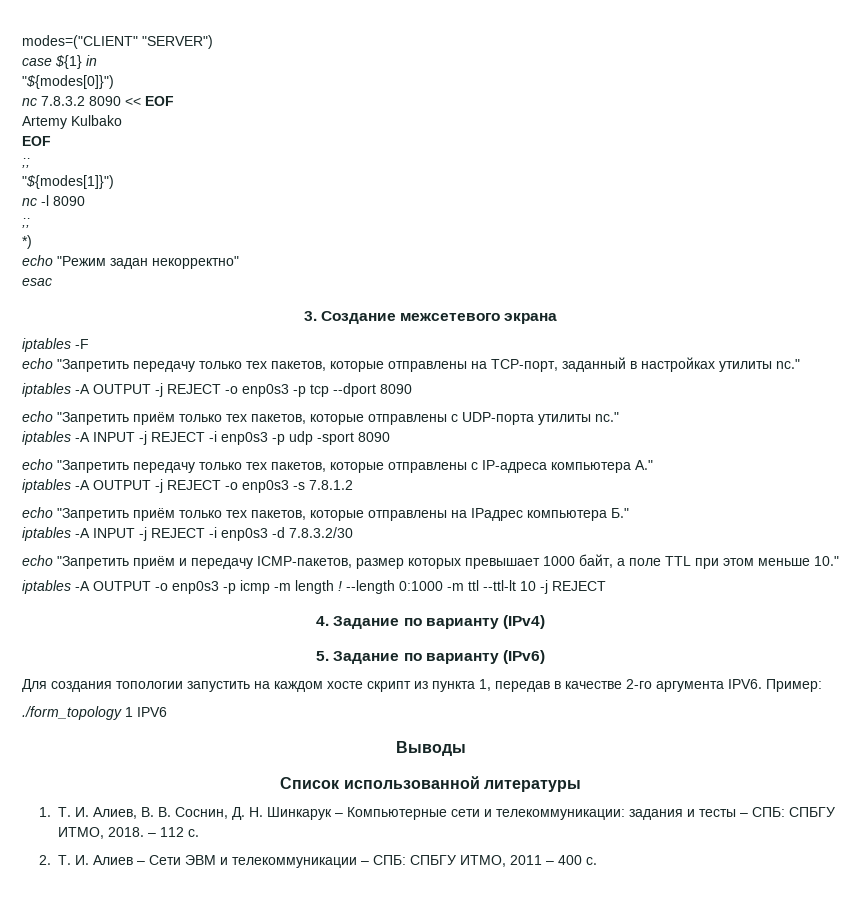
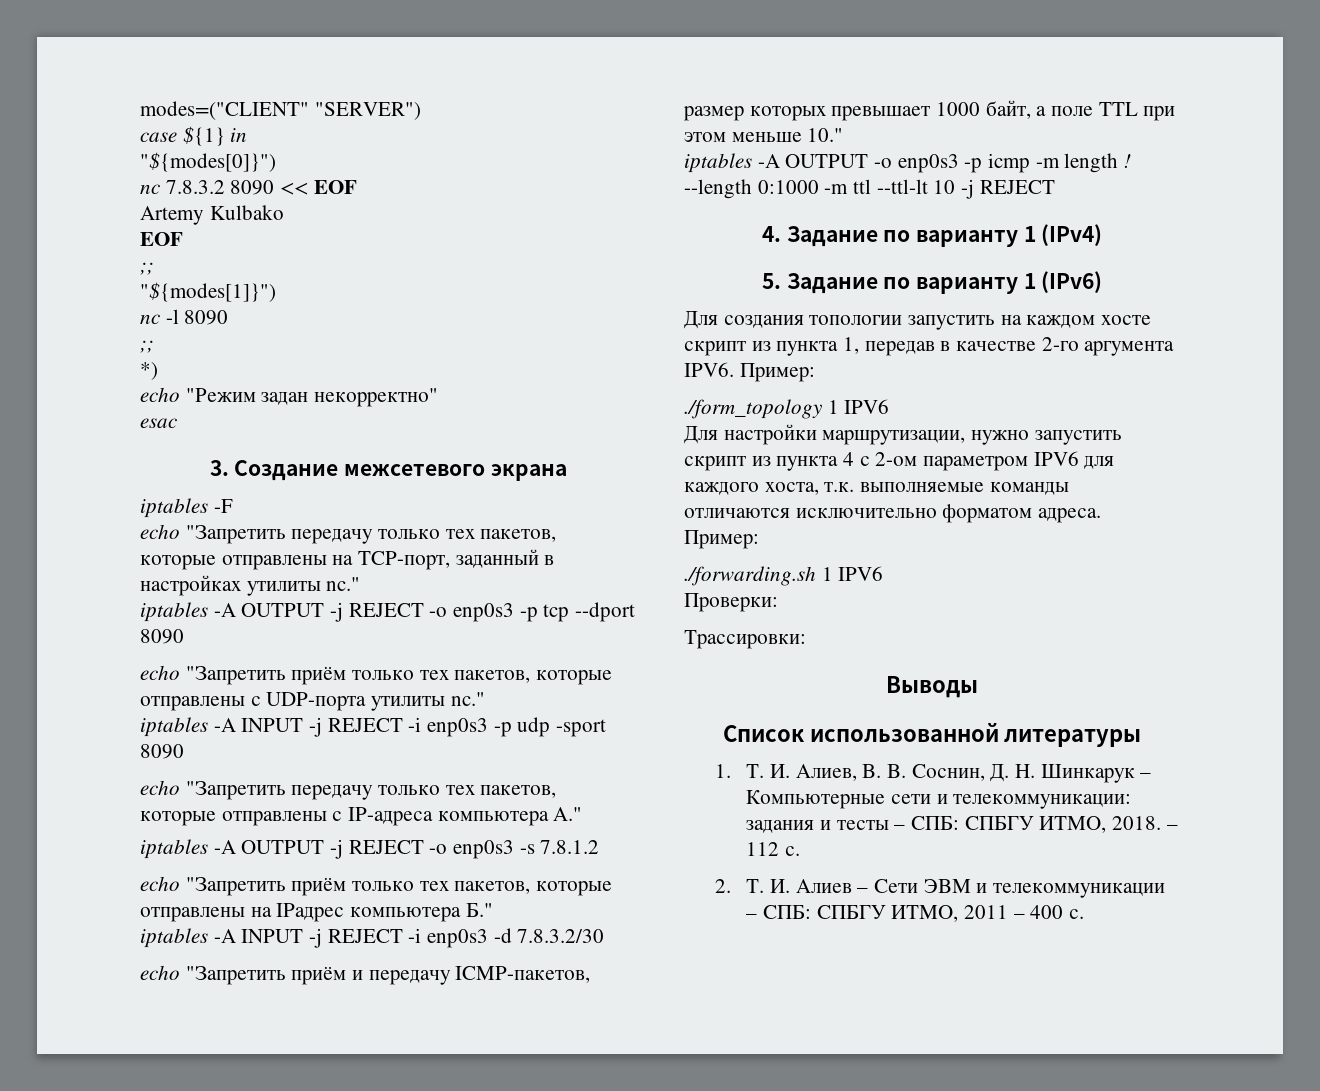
- 4. Задание по варианту (IPv4)
+ 4. Задание по варианту 1 (IPv4)
- 5. Задание по варианту (IPv6)
+ 5. Задание по варианту 1 (IPv6)
+ Для настройки маршрутизации, нужно запустить скрипт из пункта 4 с 2-ом параметром IPV6 для каждого хоста, т.к. выполняемые команды отличаются исключительно форматом адреса. Пример:
+ ./forwarding.sh 1 IPV6
+ Проверки:
+ Трассировки:

